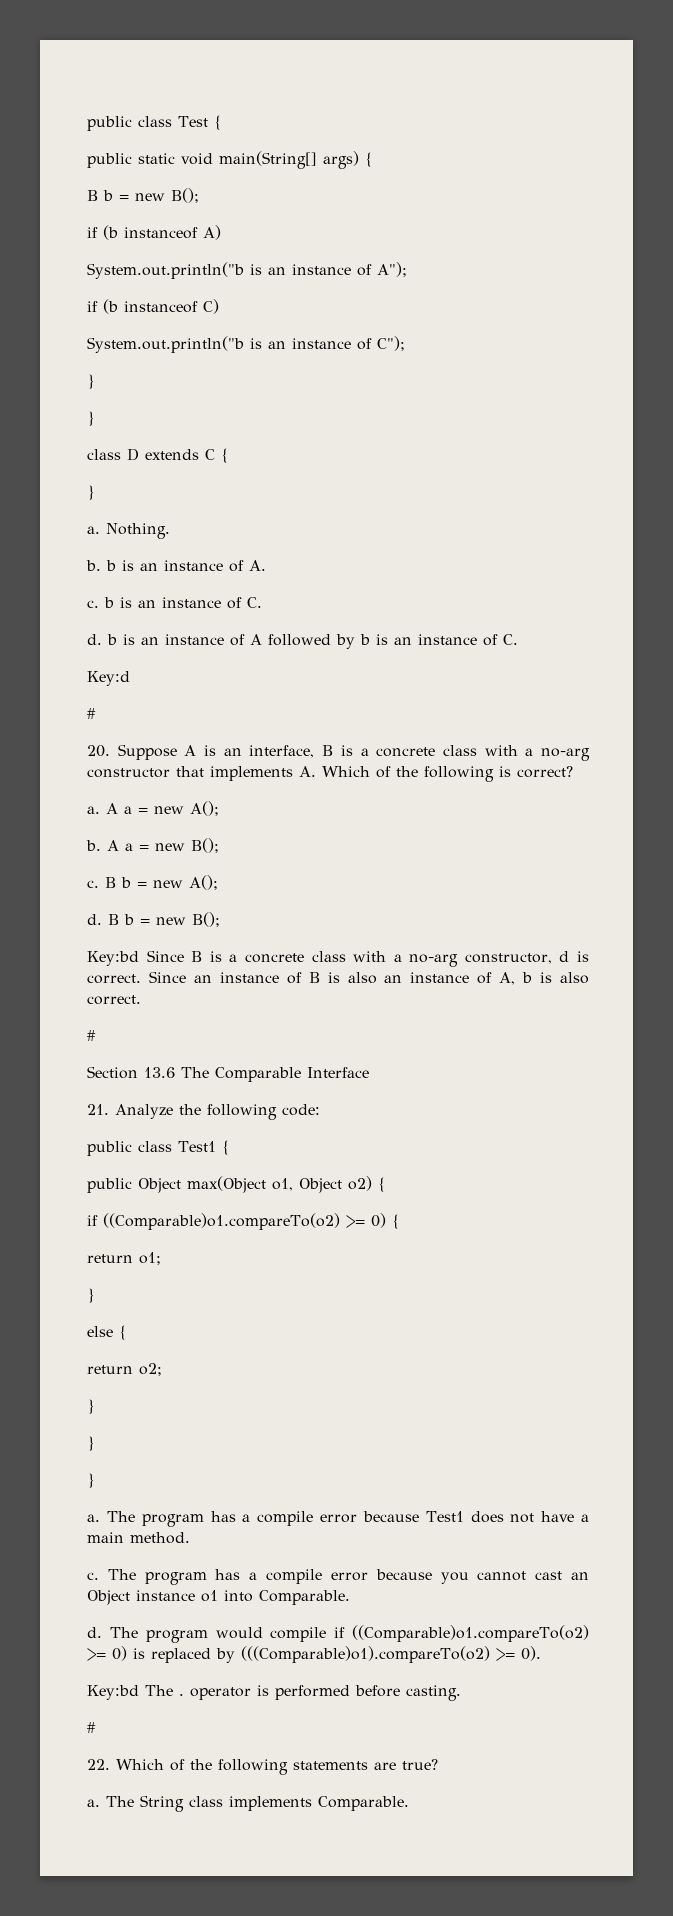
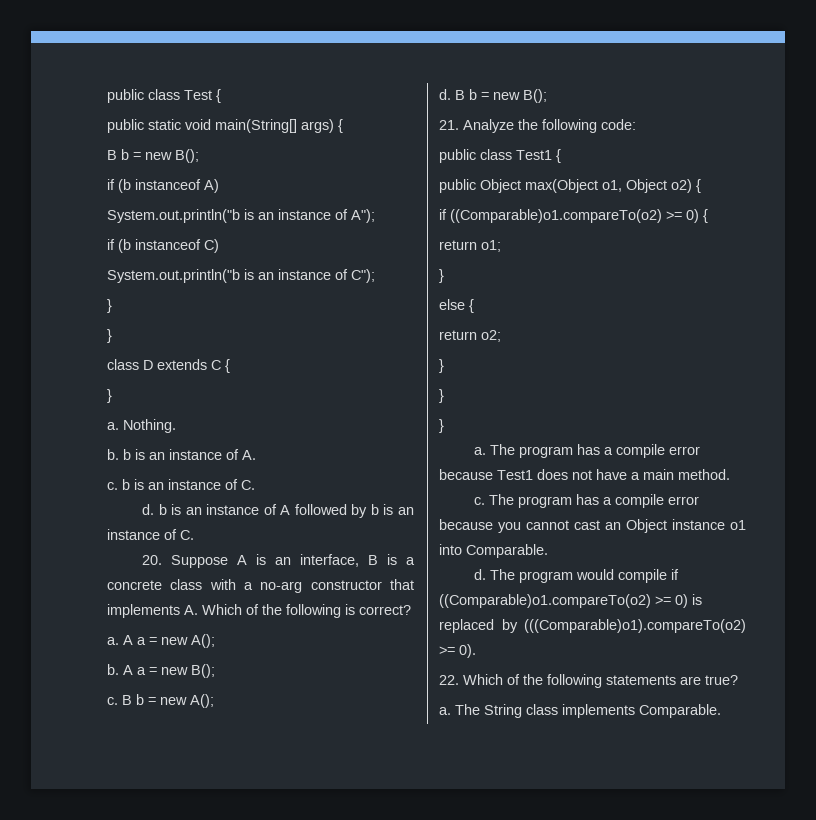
- Key:d
- #
- Key:bd Since B is a concrete class with a no-arg constructor, d is correct. Since an instance of B is also an instance of A, b is also correct.
- #
- Section 13.6 The Comparable Interface
- Key:bd The . operator is performed before casting.
- #

